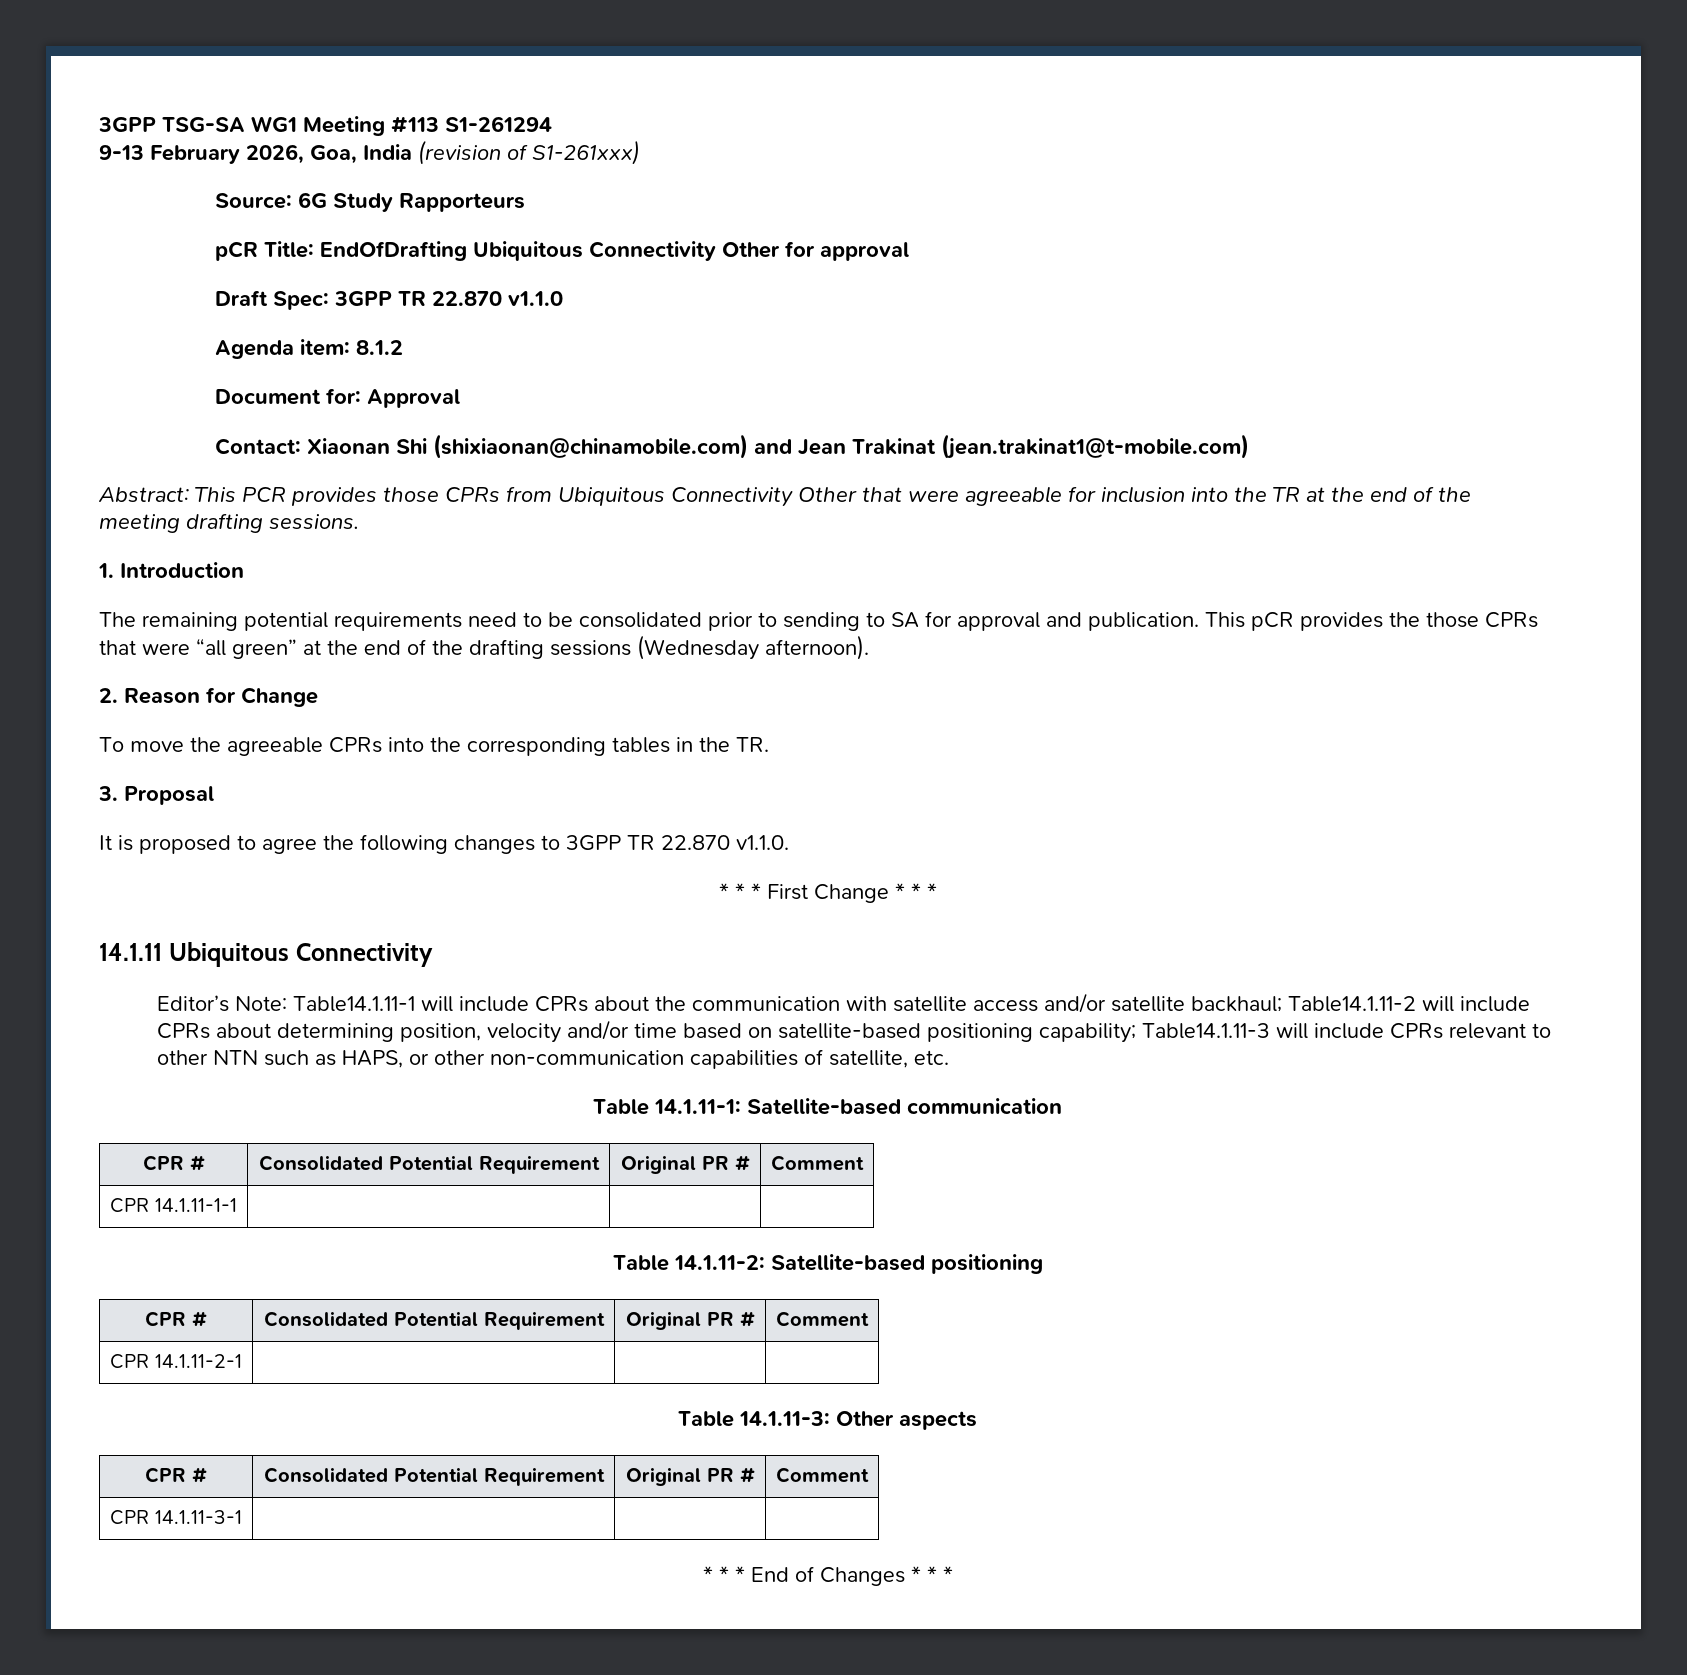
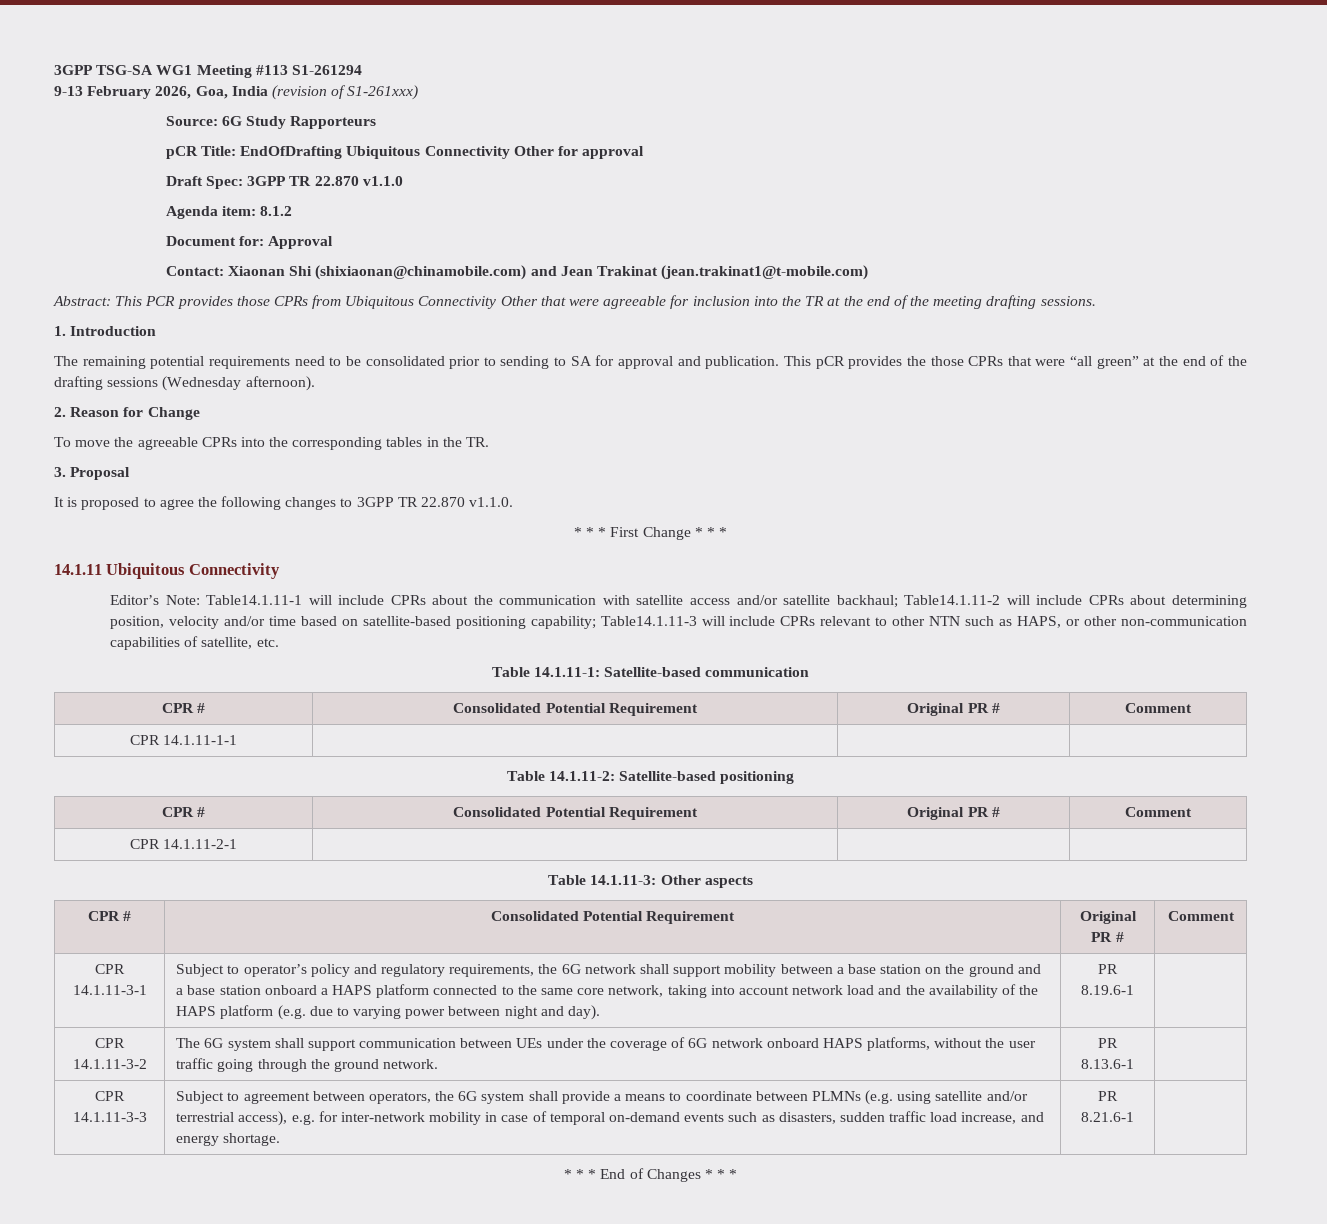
+ Subject to operator’s policy and regulatory requirements, the 6G network shall support mobility between a base station on the ground and a base station onboard a HAPS platform connected to the same core network, taking into account network load and the availability of the HAPS platform (e.g. due to varying power between night and day). | PR 8.19.6-1 |
+ CPR 14.1.11-3-2 | The 6G system shall support communication between UEs under the coverage of 6G network onboard HAPS platforms, without the user traffic going through the ground network. | PR 8.13.6-1 |
+ CPR 14.1.11-3-3 | Subject to agreement between operators, the 6G system shall provide a means to coordinate between PLMNs (e.g. using satellite and/or terrestrial access), e.g. for inter-network mobility in case of temporal on-demand events such as disasters, sudden traffic load increase, and energy shortage. | PR 8.21.6-1

